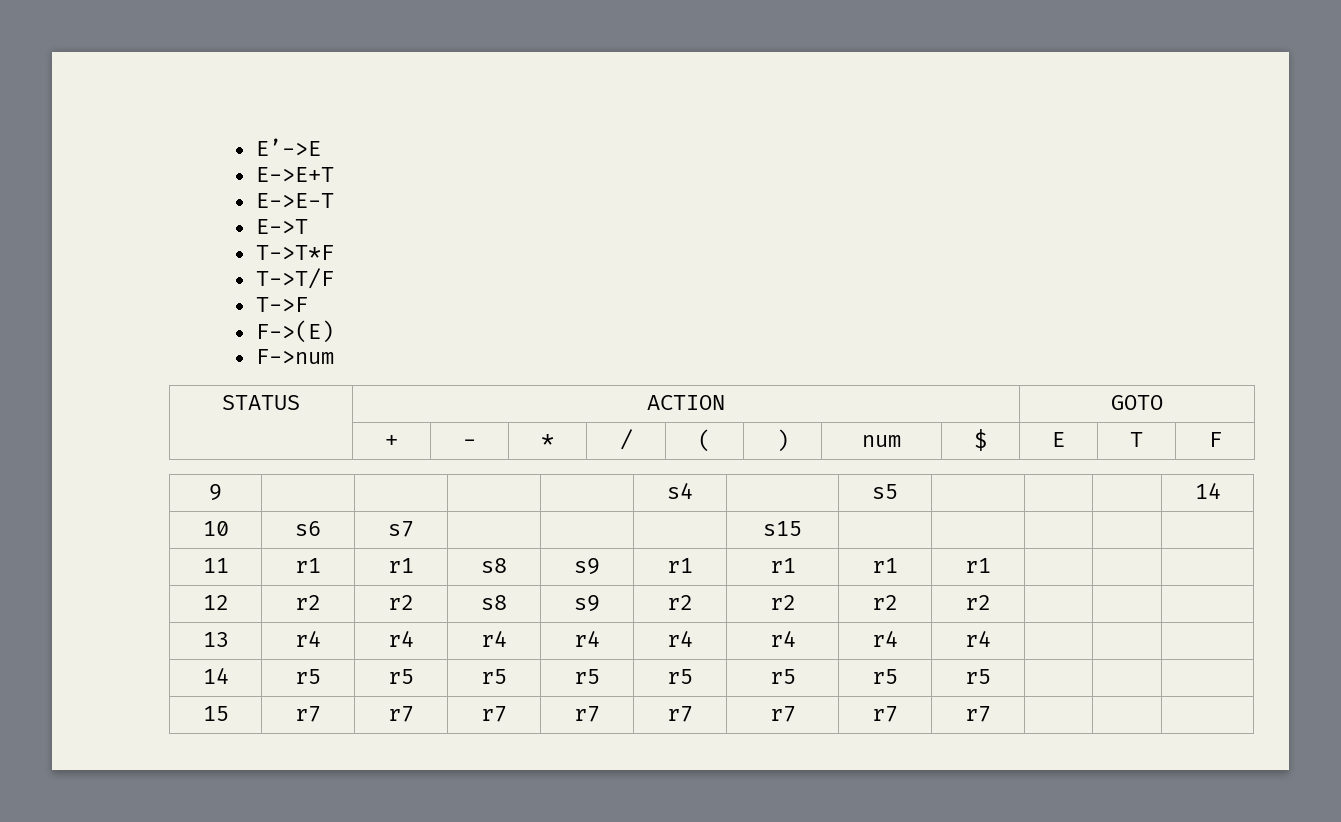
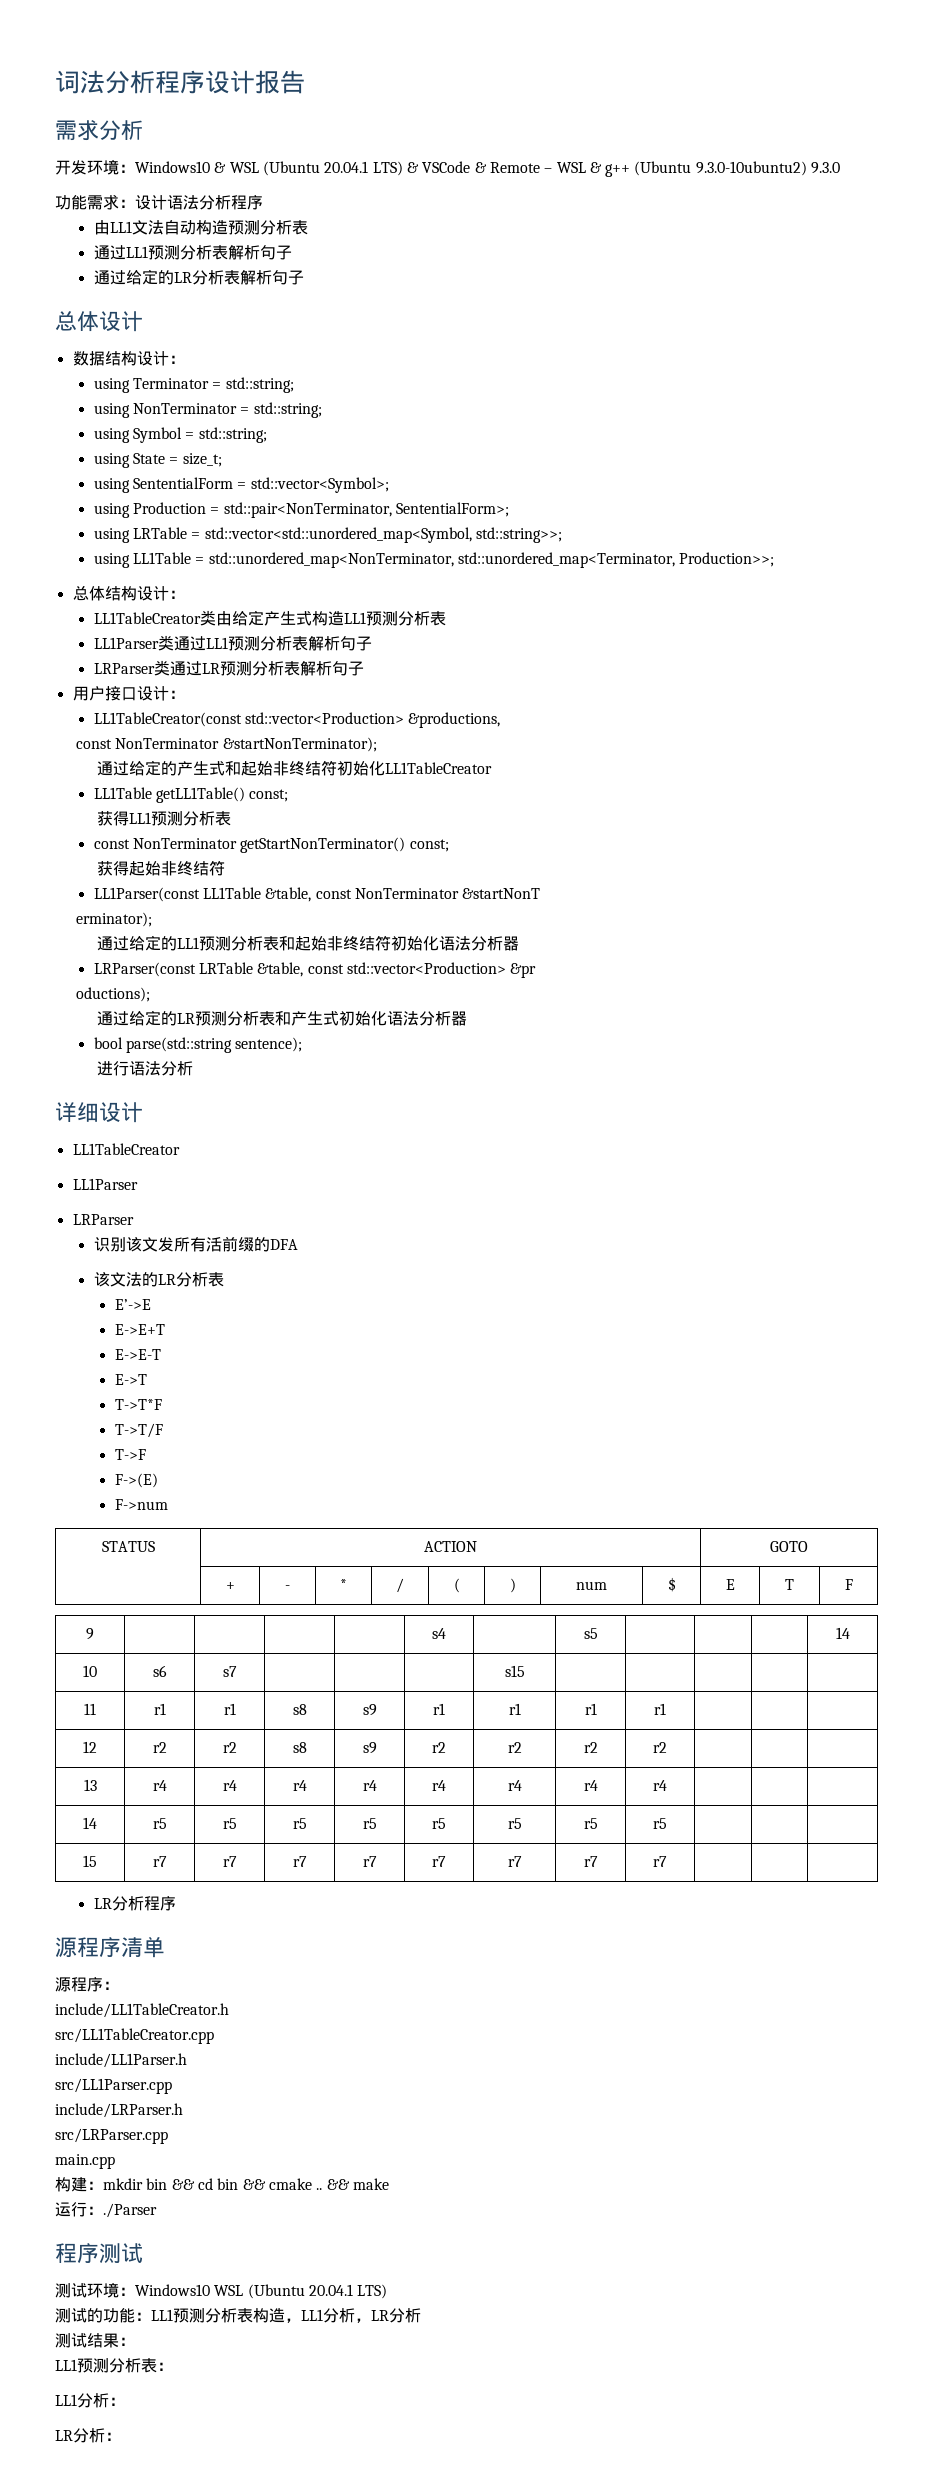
+ 词法分析程序设计报告
+ 需求分析
+ 开发环境：Windows10 & WSL (Ubuntu 20.04.1 LTS) & VSCode & Remote – WSL & g++ (Ubuntu 9.3.0-10ubuntu2) 9.3.0
+ 功能需求：设计语法分析程序
+ 由LL1文法自动构造预测分析表
+ 通过LL1预测分析表解析句子
+ 通过给定的LR分析表解析句子
+ 总体设计
+ 数据结构设计：
+ using Terminator = std::string;
+ using NonTerminator = std::string;
+ using Symbol = std::string;
+ using State = size_t;
+ using SententialForm = std::vector<Symbol>;
+ using Production = std::pair<NonTerminator, SententialForm>;
+ using LRTable = std::vector<std::unordered_map<Symbol, std::string>>;
+ using LL1Table = std::unordered_map<NonTerminator, std::unordered_map<Terminator, Production>>;
+ 总体结构设计：
+ LL1TableCreator类由给定产生式构造LL1预测分析表
+ LL1Parser类通过LL1预测分析表解析句子
+ LRParser类通过LR预测分析表解析句子
+ 用户接口设计：
+ LL1TableCreator(const std::vector<Production> &productions,
+ const NonTerminator &startNonTerminator);
+ 通过给定的产生式和起始非终结符初始化LL1TableCreator
+ LL1Table getLL1Table() const;
+ 获得LL1预测分析表
+ const NonTerminator getStartNonTerminator() const;
+ 获得起始非终结符
+ LL1Parser(const LL1Table &table, const NonTerminator &startNonT
+ erminator);
+ 通过给定的LL1预测分析表和起始非终结符初始化语法分析器
+ LRParser(const LRTable &table, const std::vector<Production> &pr
+ oductions);
+ 通过给定的LR预测分析表和产生式初始化语法分析器
+ bool parse(std::string sentence);
+ 进行语法分析
+ 详细设计
+ LL1TableCreator
+ LL1Parser
+ LRParser
+ 识别该文发所有活前缀的DFA
+ 该文法的LR分析表
+ LR分析程序
+ 源程序清单
+ 源程序：
+ include/LL1TableCreator.h
+ src/LL1TableCreator.cpp
+ include/LL1Parser.h
+ src/LL1Parser.cpp
+ include/LRParser.h
+ src/LRParser.cpp
+ main.cpp
+ 构建：mkdir bin && cd bin && cmake .. && make
+ 运行：./Parser
+ 程序测试
+ 测试环境：Windows10 WSL (Ubuntu 20.04.1 LTS)
+ 测试的功能：LL1预测分析表构造，LL1分析，LR分析
+ 测试结果：
+ LL1预测分析表：
+ LL1分析：
+ LR分析：

